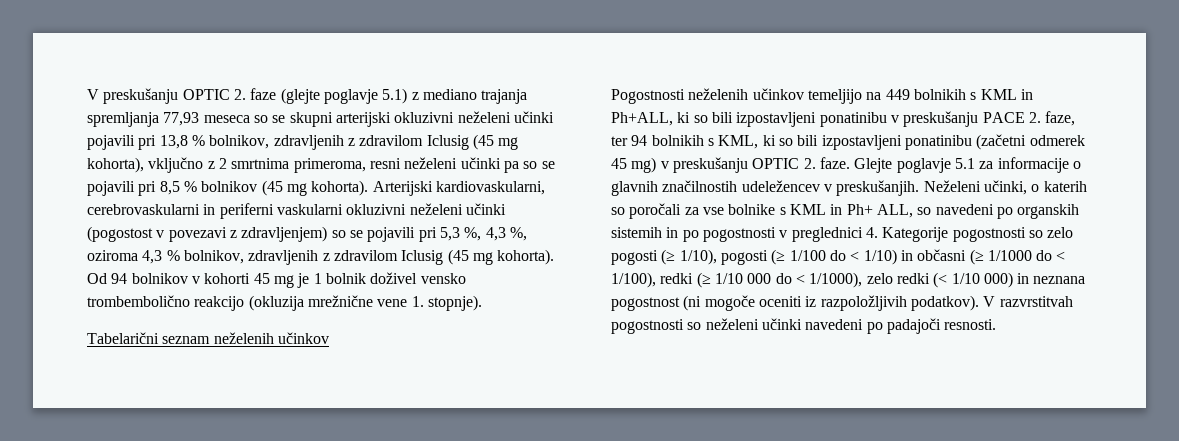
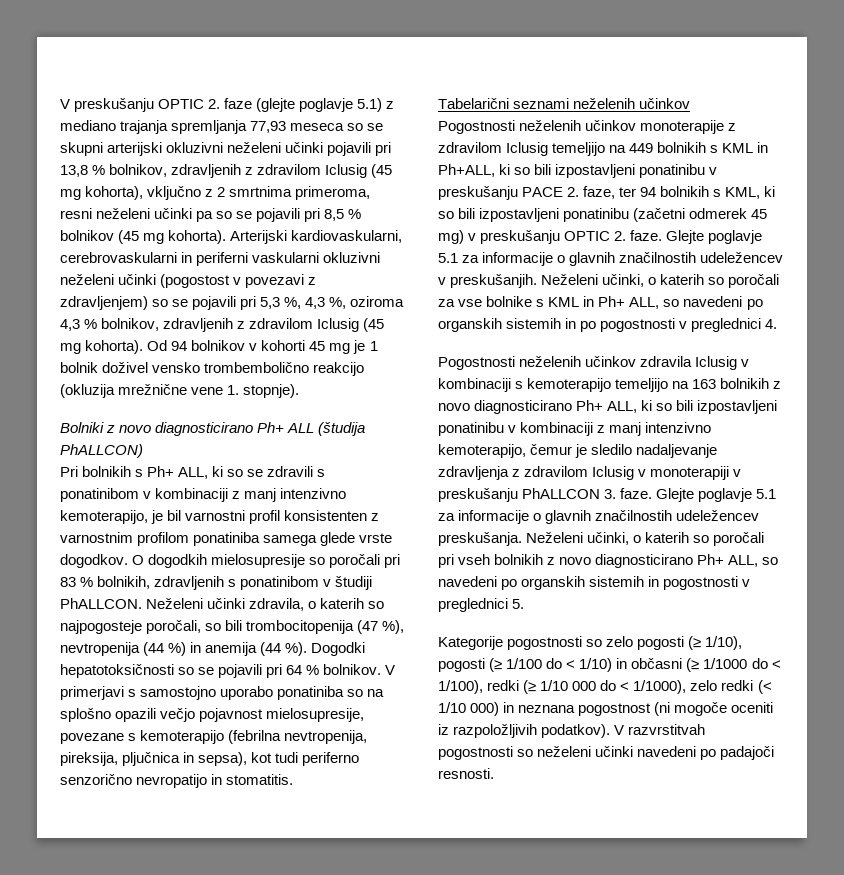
+ Bolniki z novo diagnosticirano Ph+ ALL (študija PhALLCON)
+ Pri bolnikih s Ph+ ALL, ki so se zdravili s ponatinibom v kombinaciji z manj intenzivno kemoterapijo, je bil varnostni profil konsistenten z varnostnim profilom ponatiniba samega glede vrste dogodkov. O dogodkih mielosupresije so poročali pri 83 % bolnikih, zdravljenih s ponatinibom v študiji PhALLCON. Neželeni učinki zdravila, o katerih so najpogosteje poročali, so bili trombocitopenija (47 %), nevtropenija (44 %) in anemija (44 %). Dogodki hepatotoksičnosti so se pojavili pri 64 % bolnikov. V primerjavi s samostojno uporabo ponatiniba so na splošno opazili večjo pojavnost mielosupresije, povezane s kemoterapijo (febrilna nevtropenija, pireksija, pljučnica in sepsa), kot tudi periferno senzorično nevropatijo in stomatitis.
- Tabelarični seznam neželenih učinkov
+ Tabelarični seznami neželenih učinkov
- Pogostnosti neželenih učinkov temeljijo na 449 bolnikih s KML in Ph+ALL, ki so bili izpostavljeni ponatinibu v preskušanju PACE 2. faze, ter 94 bolnikih s KML, ki so bili izpostavljeni ponatinibu (začetni odmerek 45 mg) v preskušanju OPTIC 2. faze.
+ Pogostnosti neželenih učinkov monoterapije z zdravilom Iclusig temeljijo na 449 bolnikih s KML in Ph+ALL, ki so bili izpostavljeni ponatinibu v preskušanju PACE 2. faze, ter 94 bolnikih s KML, ki so bili izpostavljeni ponatinibu (začetni odmerek 45 mg) v preskušanju OPTIC 2. faze.
- Neželeni učinki, o katerih so poročali za vse bolnike s KML in Ph+ ALL, so navedeni po organskih sistemih in po pogostnosti v preglednici 4. Kategorije pogostnosti so zelo pogosti (≥ 1/10), pogosti (≥ 1/100 do < 1/10) in občasni (≥ 1/1000 do < 1/100), redki (≥ 1/10 000 do < 1/1000), zelo redki (< 1/10 000) in neznana pogostnost (ni mogoče oceniti iz razpoložljivih podatkov).
+ Neželeni učinki, o katerih so poročali za vse bolnike s KML in Ph+ ALL, so navedeni po organskih sistemih in po pogostnosti v preglednici 4.
+ Pogostnosti neželenih učinkov zdravila Iclusig v kombinaciji s kemoterapijo temeljijo na 163 bolnikih z novo diagnosticirano Ph+ ALL, ki so bili izpostavljeni ponatinibu v kombinaciji z manj intenzivno kemoterapijo, čemur je sledilo nadaljevanje zdravljenja z zdravilom Iclusig v monoterapiji v preskušanju PhALLCON 3. faze. Glejte poglavje 5.1 za informacije o glavnih značilnostih udeležencev preskušanja. Neželeni učinki, o katerih so poročali pri vseh bolnikih z novo diagnosticirano Ph+ ALL, so navedeni po organskih sistemih in pogostnosti v preglednici 5.
+ Kategorije pogostnosti so zelo pogosti (≥ 1/10), pogosti (≥ 1/100 do < 1/10) in občasni (≥ 1/1000 do < 1/100), redki (≥ 1/10 000 do < 1/1000), zelo redki (< 1/10 000) in neznana pogostnost (ni mogoče oceniti iz razpoložljivih podatkov).

